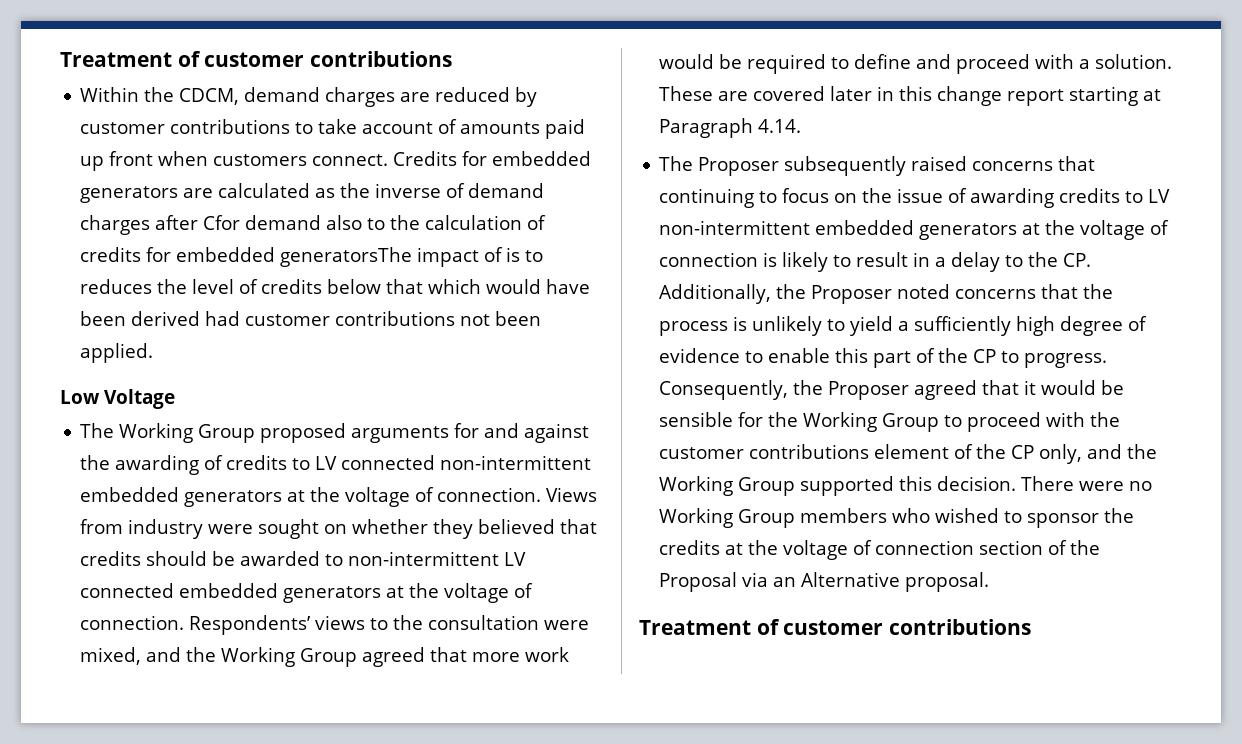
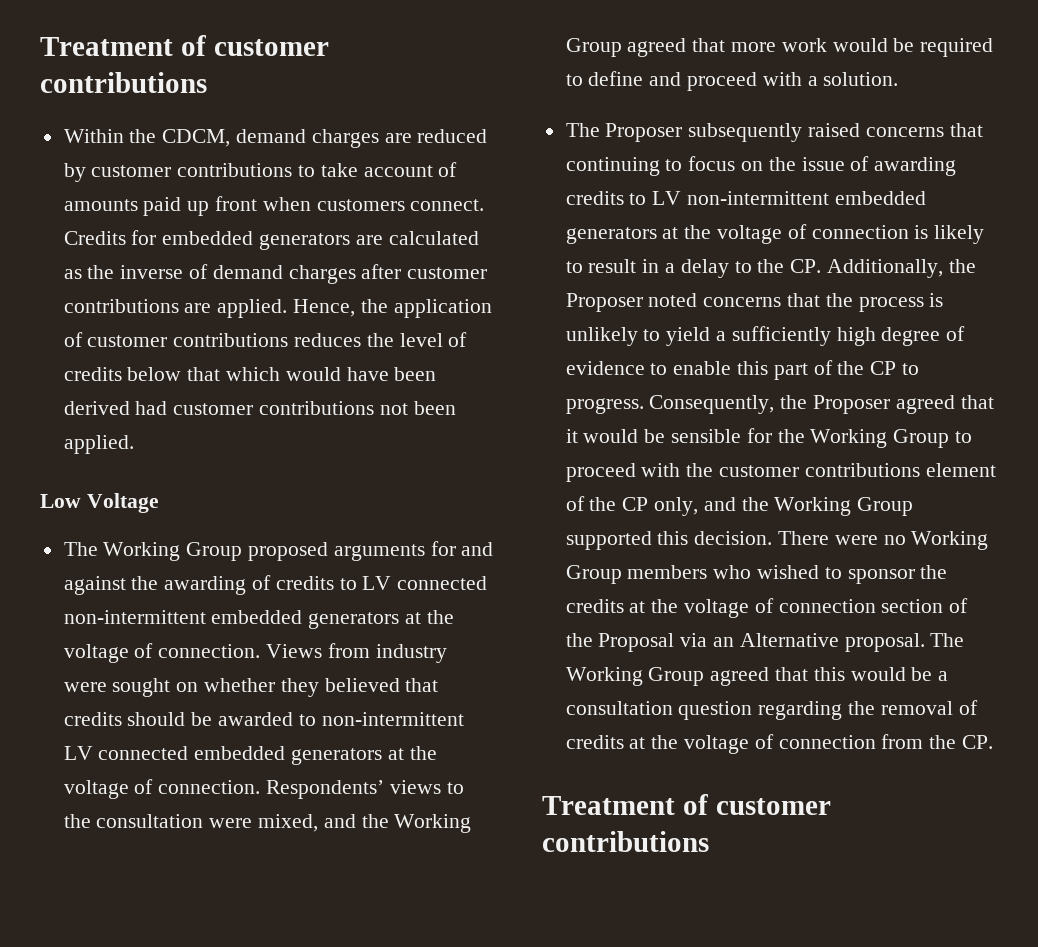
- Credits for embedded generators are calculated as the inverse of demand charges after Cfor demand also to the calculation of credits for embedded generatorsThe impact of is to reduces the level of credits below that which would have been derived had customer contributions not been applied.
+ Credits for embedded generators are calculated as the inverse of demand charges after customer contributions are applied. Hence, the application of customer contributions reduces the level of credits below that which would have been derived had customer contributions not been applied.
- These are covered later in this change report starting at Paragraph 4.14.
+ The Working Group agreed that this would be a consultation question regarding the removal of credits at the voltage of connection from the CP.

